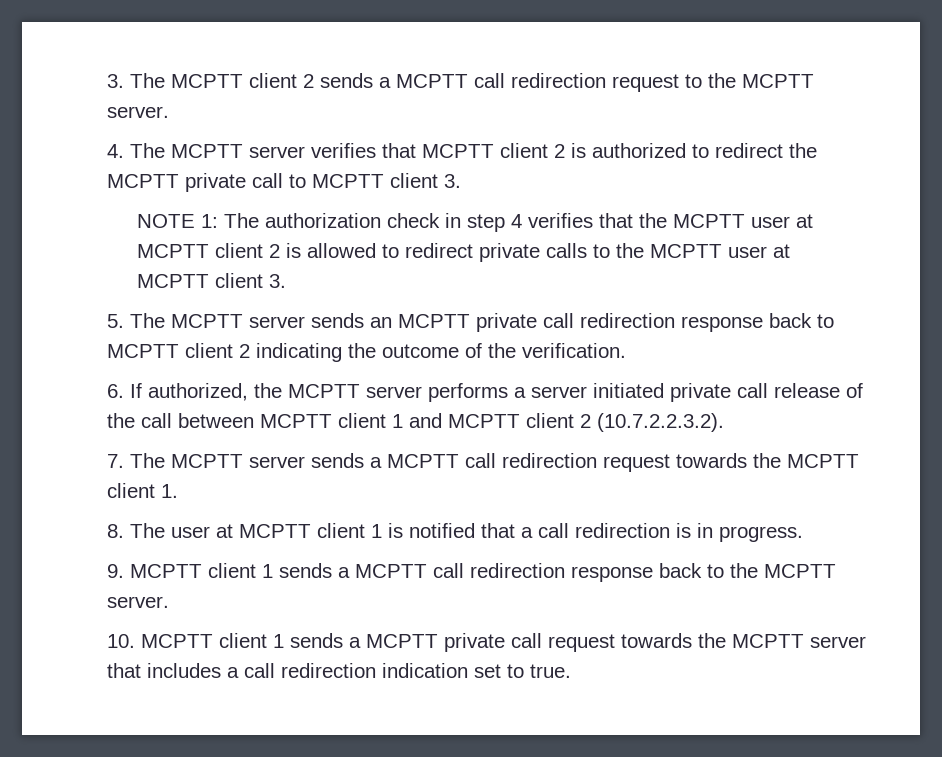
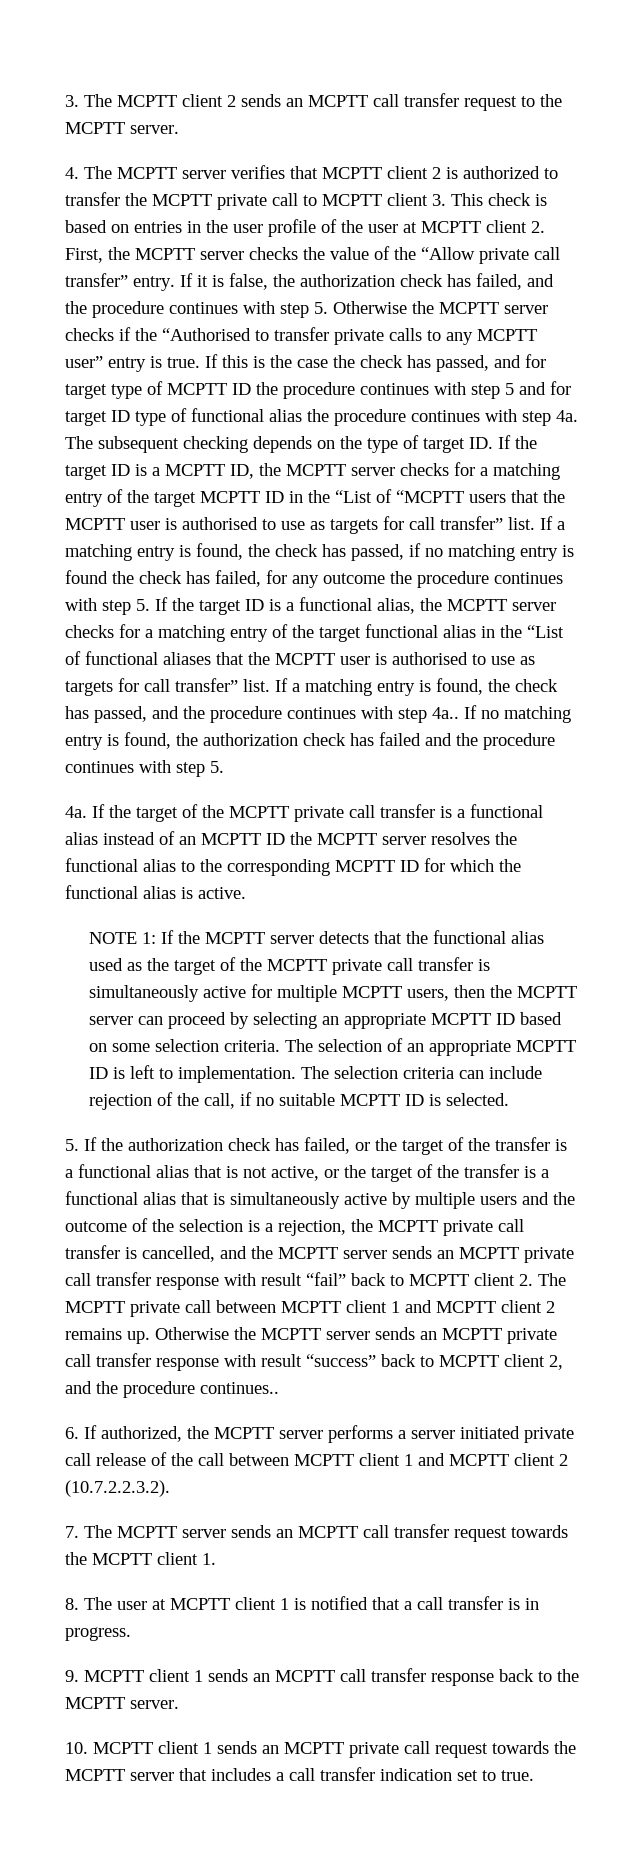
- 3. The MCPTT client 2 sends a MCPTT call redirection request to the MCPTT server.
+ 3. The MCPTT client 2 sends an MCPTT call transfer request to the MCPTT server.
- 4. The MCPTT server verifies that MCPTT client 2 is authorized to redirect the MCPTT private call to MCPTT client 3.
- NOTE 1: The authorization check in step 4 verifies that the MCPTT user at MCPTT client 2 is allowed to redirect private calls to the MCPTT user at MCPTT client 3.
- 5. The MCPTT server sends an MCPTT private call redirection response back to MCPTT client 2 indicating the outcome of the verification.
+ 4. The MCPTT server verifies that MCPTT client 2 is authorized to transfer the MCPTT private call to MCPTT client 3. This check is based on entries in the user profile of the user at MCPTT client 2. First, the MCPTT server checks the value of the “Allow private call transfer” entry. If it is false, the authorization check has failed, and the procedure continues with step 5. Otherwise the MCPTT server checks if the “Authorised to transfer private calls to any MCPTT user” entry is true. If this is the case the check has passed, and for target type of MCPTT ID the procedure continues with step 5 and for target ID type of functional alias the procedure continues with step 4a. The subsequent checking depends on the type of target ID. If the target ID is a MCPTT ID, the MCPTT server checks for a matching entry of the target MCPTT ID in the “List of “MCPTT users that the MCPTT user is authorised to use as targets for call transfer” list. If a matching entry is found, the check has passed, if no matching entry is found the check has failed, for any outcome the procedure continues with step 5. If the target ID is a functional alias, the MCPTT server checks for a matching entry of the target functional alias in the “List of functional aliases that the MCPTT user is authorised to use as targets for call transfer” list. If a matching entry is found, the check has passed, and the procedure continues with step 4a.. If no matching entry is found, the authorization check has failed and the procedure continues with step 5.
+ 4a. If the target of the MCPTT private call transfer is a functional alias instead of an MCPTT ID the MCPTT server resolves the functional alias to the corresponding MCPTT ID for which the functional alias is active.
+ NOTE 1: If the MCPTT server detects that the functional alias used as the target of the MCPTT private call transfer is simultaneously active for multiple MCPTT users, then the MCPTT server can proceed by selecting an appropriate MCPTT ID based on some selection criteria. The selection of an appropriate MCPTT ID is left to implementation. The selection criteria can include rejection of the call, if no suitable MCPTT ID is selected.
+ 5. If the authorization check has failed, or the target of the transfer is a functional alias that is not active, or the target of the transfer is a functional alias that is simultaneously active by multiple users and the outcome of the selection is a rejection, the MCPTT private call transfer is cancelled, and the MCPTT server sends an MCPTT private call transfer response with result “fail” back to MCPTT client 2. The MCPTT private call between MCPTT client 1 and MCPTT client 2 remains up. Otherwise the MCPTT server sends an MCPTT private call transfer response with result “success” back to MCPTT client 2, and the procedure continues..
- 7. The MCPTT server sends a MCPTT call redirection request towards the MCPTT client 1.
+ 7. The MCPTT server sends an MCPTT call transfer request towards the MCPTT client 1.
- 8. The user at MCPTT client 1 is notified that a call redirection is in progress.
+ 8. The user at MCPTT client 1 is notified that a call transfer is in progress.
- 9. MCPTT client 1 sends a MCPTT call redirection response back to the MCPTT server.
+ 9. MCPTT client 1 sends an MCPTT call transfer response back to the MCPTT server.
- 10. MCPTT client 1 sends a MCPTT private call request towards the MCPTT server that includes a call redirection indication set to true.
+ 10. MCPTT client 1 sends an MCPTT private call request towards the MCPTT server that includes a call transfer indication set to true.

